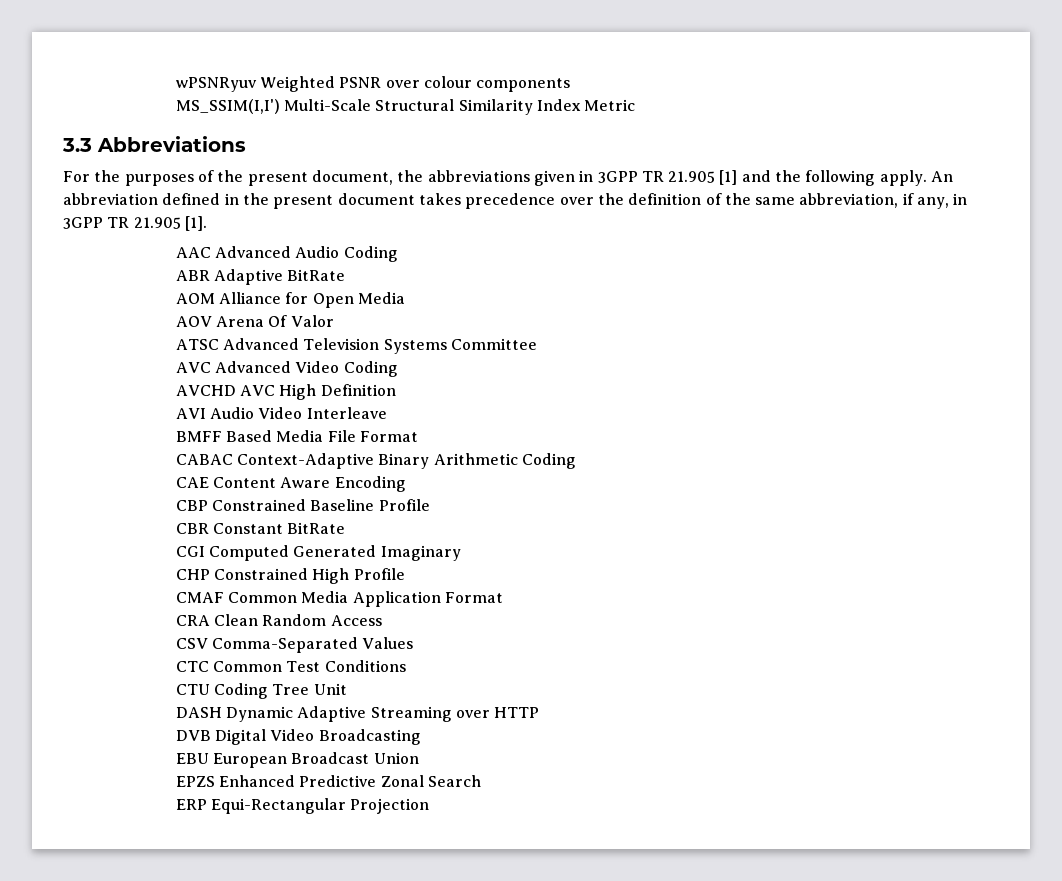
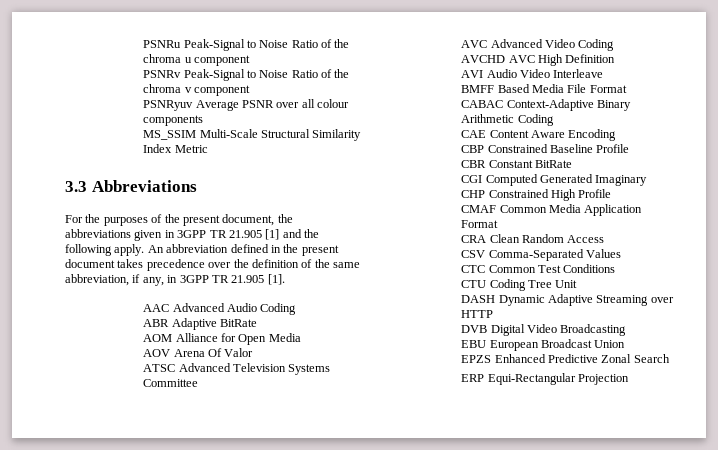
- wPSNRyuv Weighted PSNR over colour components
+ PSNRu Peak-Signal to Noise Ratio of the chroma u component
+ PSNRv Peak-Signal to Noise Ratio of the chroma v component
+ PSNRyuv Average PSNR over all colour components
- MS_SSIM(I,I') Multi-Scale Structural Similarity Index Metric
+ MS_SSIM Multi-Scale Structural Similarity Index Metric

